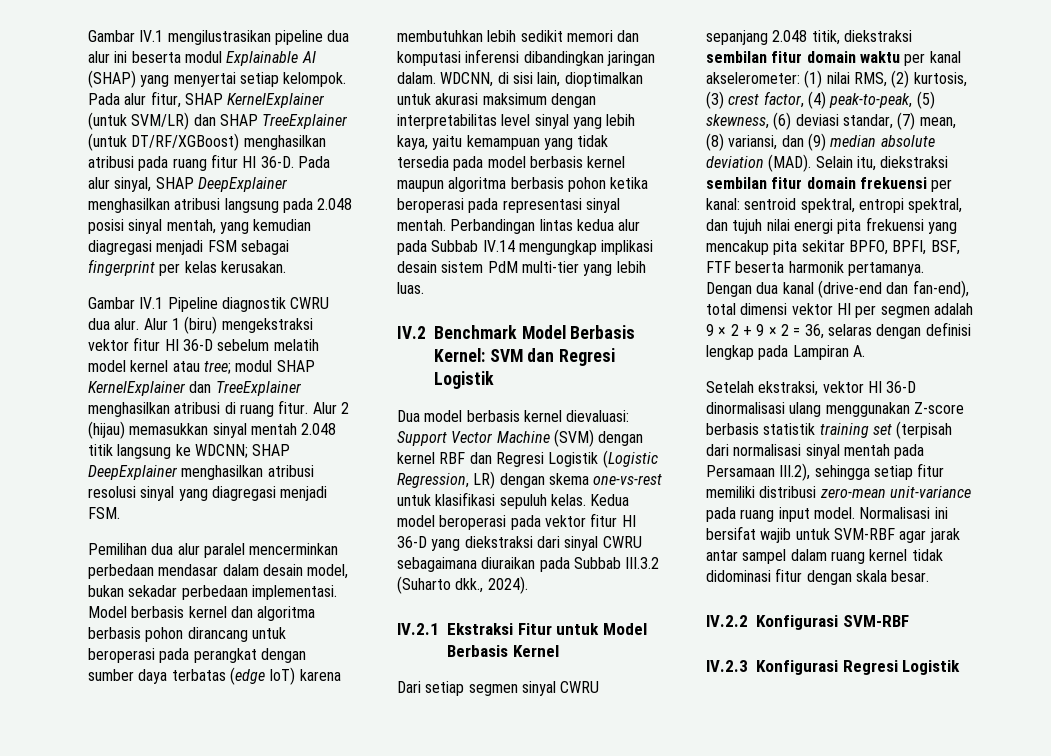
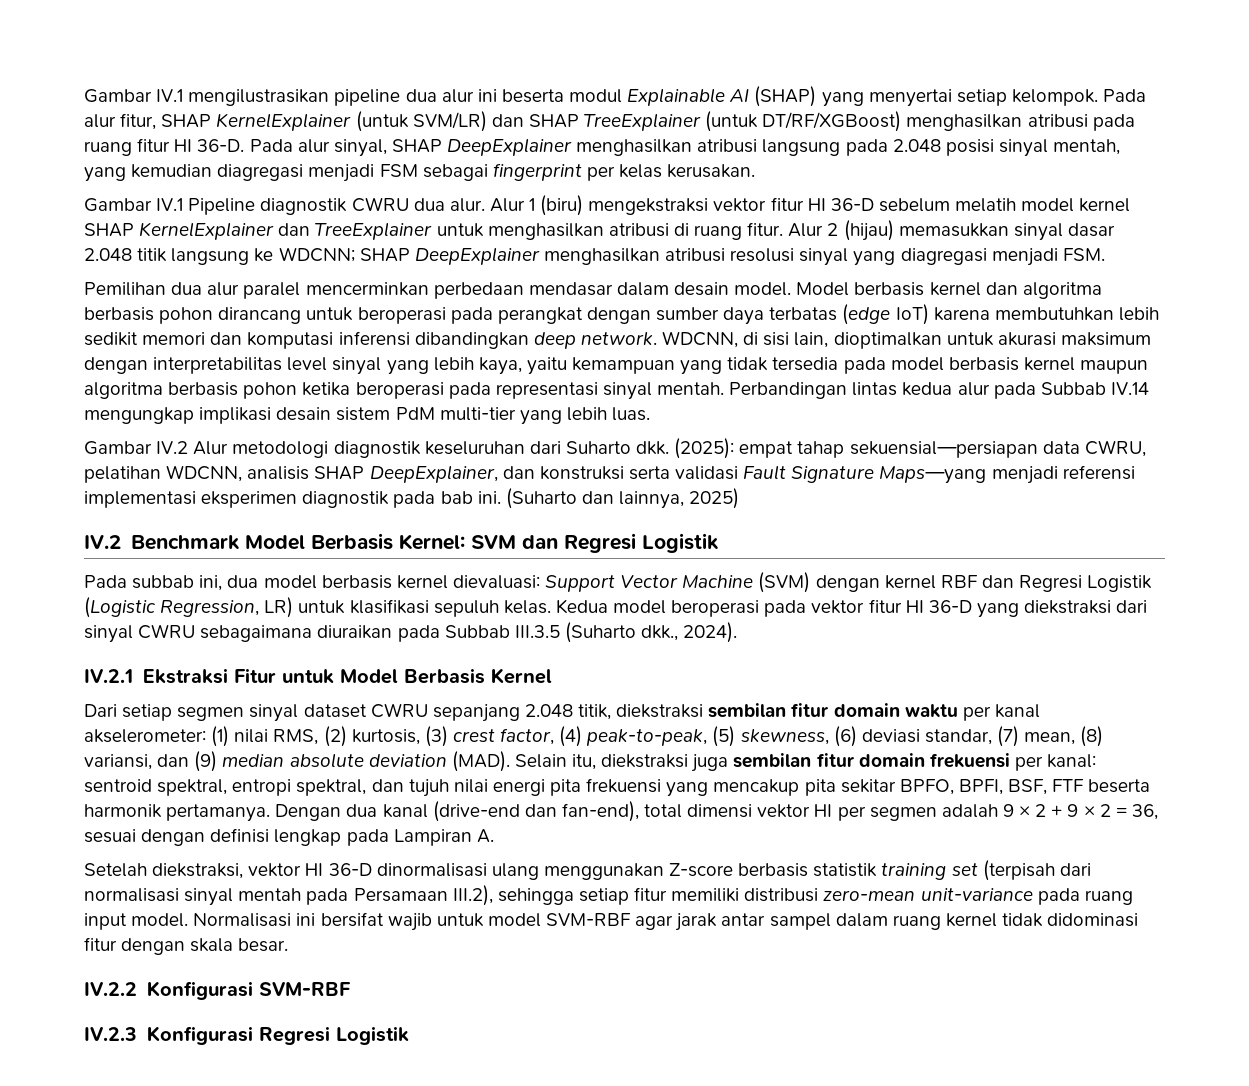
- Alur 1 (biru) mengekstraksi vektor fitur HI 36-D sebelum melatih model kernel atau tree; modul SHAP KernelExplainer dan TreeExplainer menghasilkan atribusi di ruang fitur.
+ Alur 1 (biru) mengekstraksi vektor fitur HI 36-D sebelum melatih model kernel SHAP KernelExplainer dan TreeExplainer untuk menghasilkan atribusi di ruang fitur.
- Alur 2 (hijau) memasukkan sinyal mentah 2.048 titik langsung ke WDCNN; SHAP DeepExplainer menghasilkan atribusi resolusi sinyal yang diagregasi menjadi FSM.
+ Alur 2 (hijau) memasukkan sinyal dasar 2.048 titik langsung ke WDCNN; SHAP DeepExplainer menghasilkan atribusi resolusi sinyal yang diagregasi menjadi FSM.
- Pemilihan dua alur paralel mencerminkan perbedaan mendasar dalam desain model, bukan sekadar perbedaan implementasi.
+ Pemilihan dua alur paralel mencerminkan perbedaan mendasar dalam desain model.
- Model berbasis kernel dan algoritma berbasis pohon dirancang untuk beroperasi pada perangkat dengan sumber daya terbatas (edge IoT) karena membutuhkan lebih sedikit memori dan komputasi inferensi dibandingkan jaringan dalam.
+ Model berbasis kernel dan algoritma berbasis pohon dirancang untuk beroperasi pada perangkat dengan sumber daya terbatas (edge IoT) karena membutuhkan lebih sedikit memori dan komputasi inferensi dibandingkan deep network.
+ Gambar IV.2 Alur metodologi diagnostik keseluruhan dari Suharto dkk. (2025): empat tahap sekuensial—persiapan data CWRU, pelatihan WDCNN, analisis SHAP DeepExplainer, dan konstruksi serta validasi Fault Signature Maps—yang menjadi referensi implementasi eksperimen diagnostik pada bab ini. (Suharto dan lainnya, 2025)
- Dua model berbasis kernel dievaluasi: Support Vector Machine (SVM) dengan kernel RBF dan Regresi Logistik (Logistic Regression, LR) dengan skema one-vs-rest untuk klasifikasi sepuluh kelas.
+ Pada subbab ini, dua model berbasis kernel dievaluasi: Support Vector Machine (SVM) dengan kernel RBF dan Regresi Logistik (Logistic Regression, LR) untuk klasifikasi sepuluh kelas.
- Kedua model beroperasi pada vektor fitur HI 36-D yang diekstraksi dari sinyal CWRU sebagaimana diuraikan pada Subbab III.3.2 (Suharto dkk., 2024).
+ Kedua model beroperasi pada vektor fitur HI 36-D yang diekstraksi dari sinyal CWRU sebagaimana diuraikan pada Subbab III.3.5 (Suharto dkk., 2024).
- Dari setiap segmen sinyal CWRU sepanjang 2.048 titik, diekstraksi sembilan fitur domain waktu per kanal akselerometer: (1) nilai RMS, (2) kurtosis, (3) crest factor, (4) peak-to-peak, (5) skewness, (6) deviasi standar, (7) mean, (8) variansi, dan (9) median absolute deviation (MAD).
+ Dari setiap segmen sinyal dataset CWRU sepanjang 2.048 titik, diekstraksi sembilan fitur domain waktu per kanal akselerometer: (1) nilai RMS, (2) kurtosis, (3) crest factor, (4) peak-to-peak, (5) skewness, (6) deviasi standar, (7) mean, (8) variansi, dan (9) median absolute deviation (MAD).
- Selain itu, diekstraksi sembilan fitur domain frekuensi per kanal: sentroid spektral, entropi spektral, dan tujuh nilai energi pita frekuensi yang mencakup pita sekitar BPFO, BPFI, BSF, FTF beserta harmonik pertamanya.
+ Selain itu, diekstraksi juga sembilan fitur domain frekuensi per kanal: sentroid spektral, entropi spektral, dan tujuh nilai energi pita frekuensi yang mencakup pita sekitar BPFO, BPFI, BSF, FTF beserta harmonik pertamanya.
- Dengan dua kanal (drive-end dan fan-end), total dimensi vektor HI per segmen adalah 9 × 2 + 9 × 2 = 36, selaras dengan definisi lengkap pada Lampiran A.
+ Dengan dua kanal (drive-end dan fan-end), total dimensi vektor HI per segmen adalah 9 × 2 + 9 × 2 = 36, sesuai dengan definisi lengkap pada Lampiran A.
- Setelah ekstraksi, vektor HI 36-D dinormalisasi ulang menggunakan Z-score berbasis statistik training set (terpisah dari normalisasi sinyal mentah pada Persamaan III.2), sehingga setiap fitur memiliki distribusi zero-mean unit-variance pada ruang input model.
+ Setelah diekstraksi, vektor HI 36-D dinormalisasi ulang menggunakan Z-score berbasis statistik training set (terpisah dari normalisasi sinyal mentah pada Persamaan III.2), sehingga setiap fitur memiliki distribusi zero-mean unit-variance pada ruang input model.
- Normalisasi ini bersifat wajib untuk SVM-RBF agar jarak antar sampel dalam ruang kernel tidak didominasi fitur dengan skala besar.
+ Normalisasi ini bersifat wajib untuk model SVM-RBF agar jarak antar sampel dalam ruang kernel tidak didominasi fitur dengan skala besar.

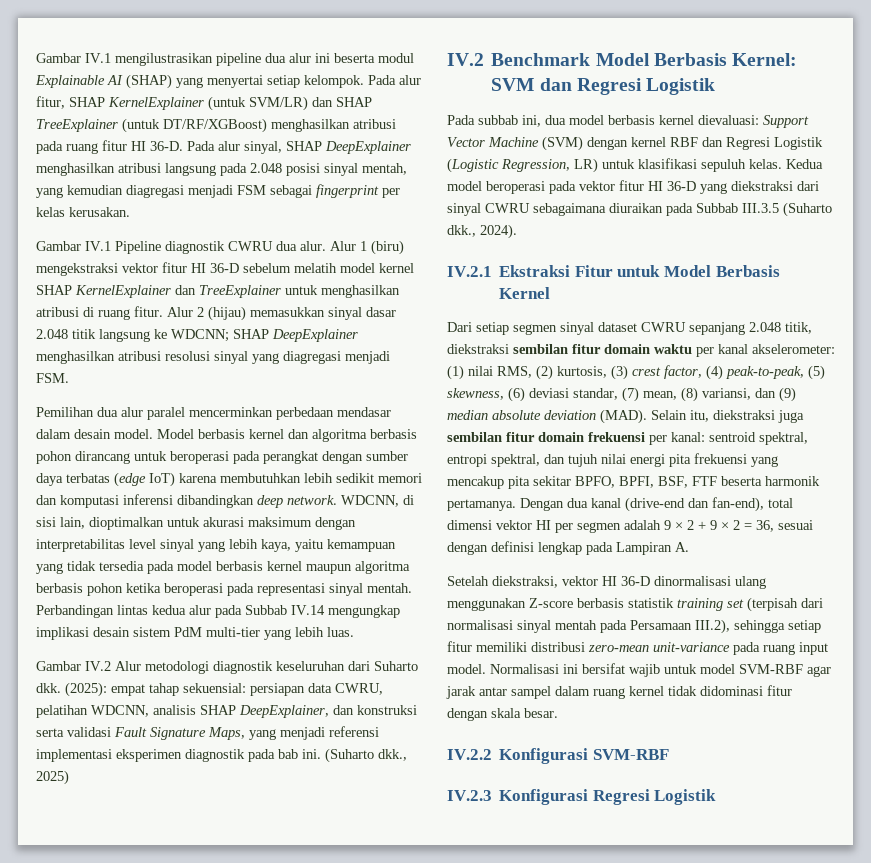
- (2025): empat tahap sekuensial—persiapan data CWRU, pelatihan WDCNN, analisis SHAP DeepExplainer, dan konstruksi serta validasi Fault Signature Maps—yang menjadi referensi implementasi eksperimen diagnostik pada bab ini.
+ (2025): empat tahap sekuensial: persiapan data CWRU, pelatihan WDCNN, analisis SHAP DeepExplainer, dan konstruksi serta validasi Fault Signature Maps, yang menjadi referensi implementasi eksperimen diagnostik pada bab ini.
- (Suharto dan lainnya, 2025)
+ (Suharto dkk., 2025)

